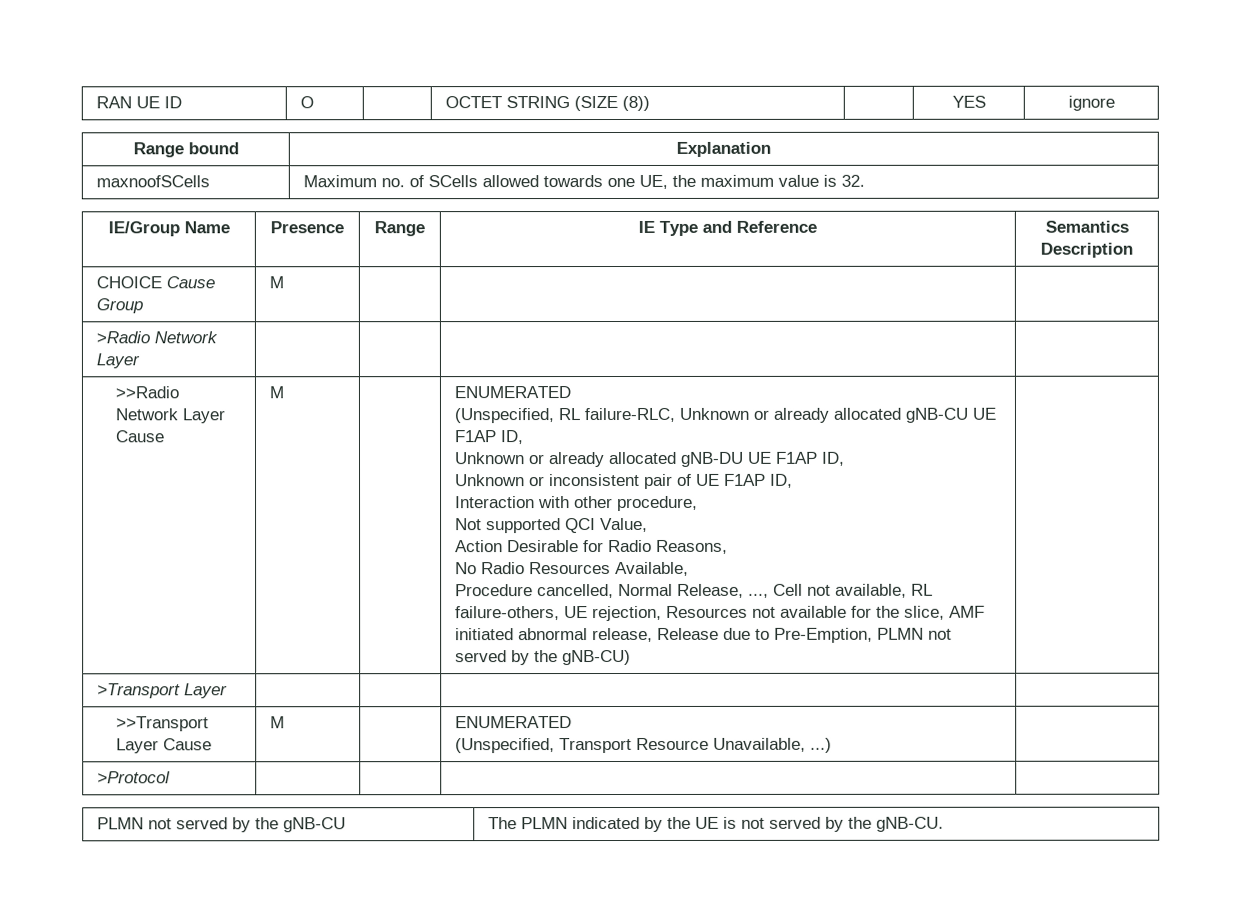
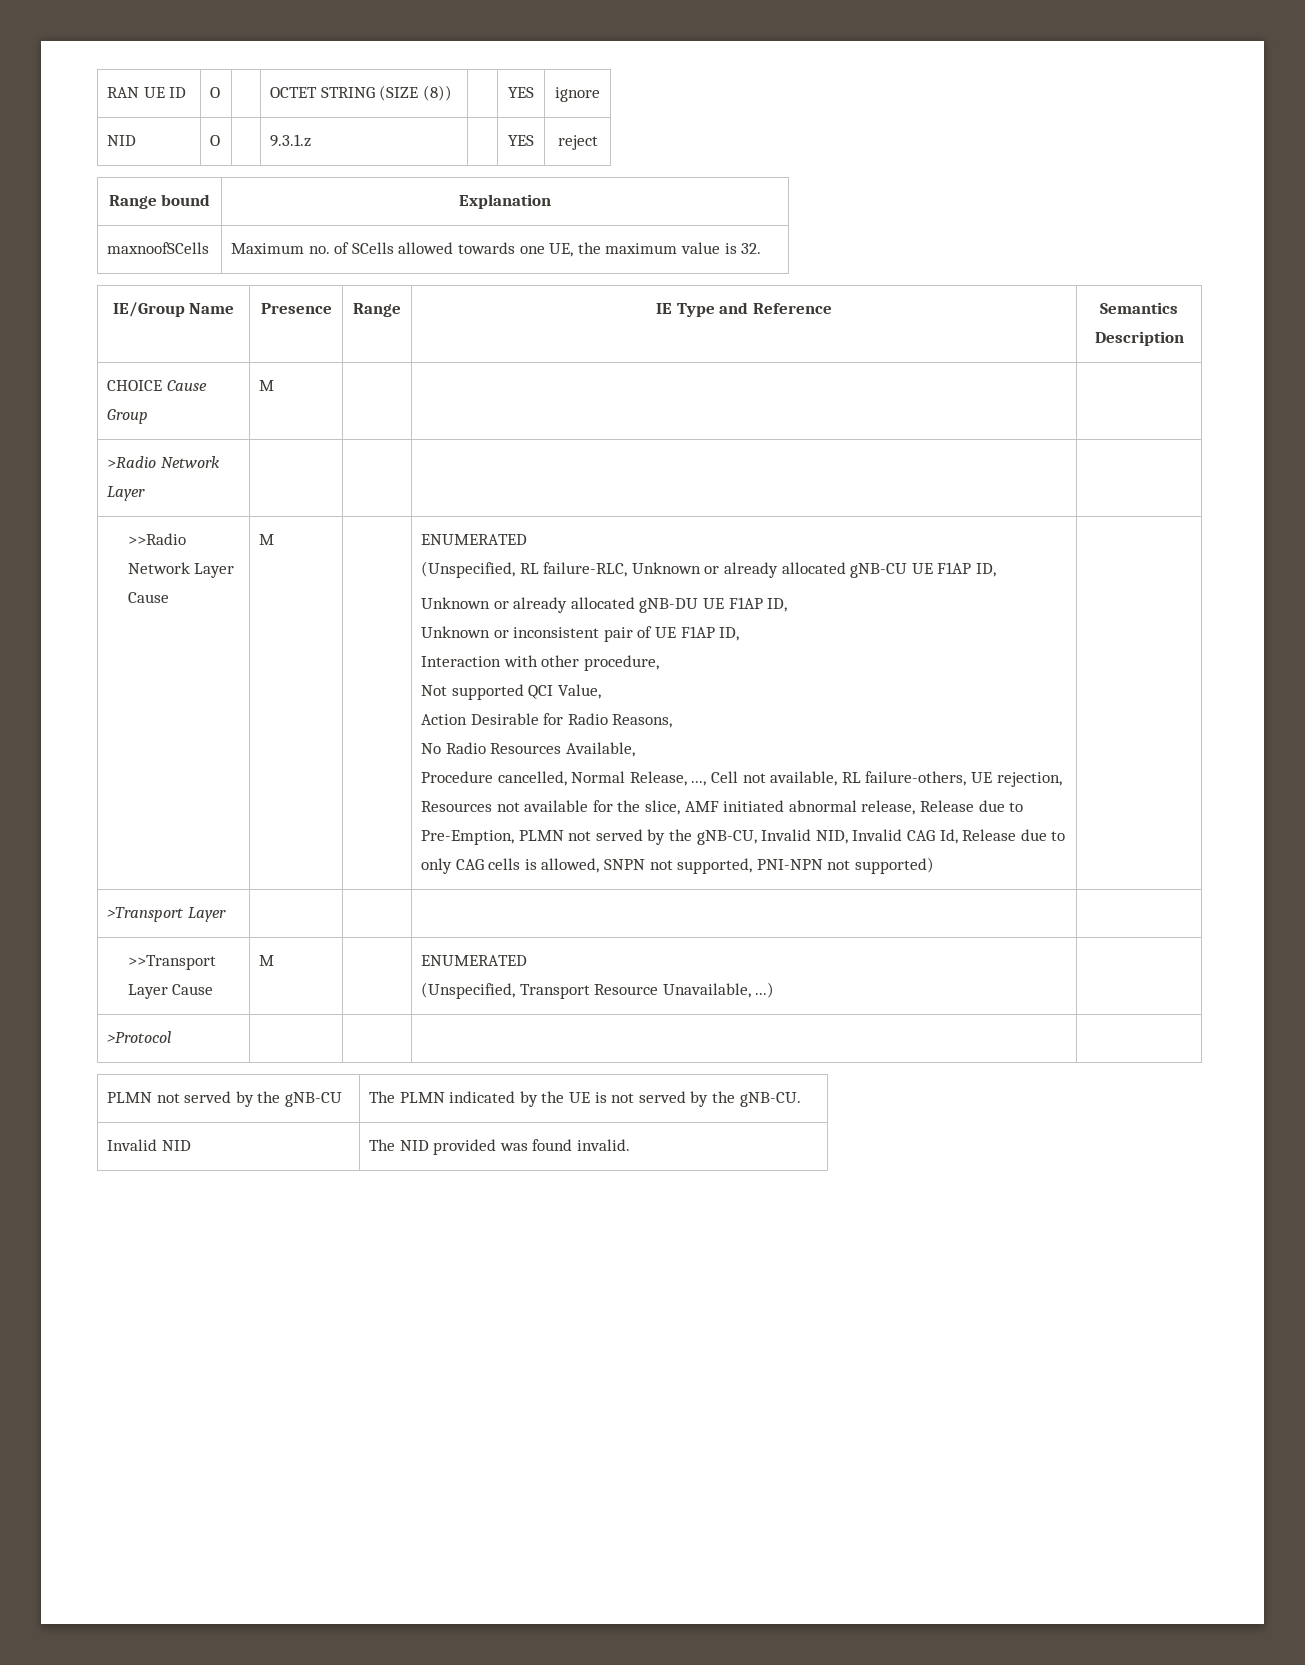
+ NID | O | | 9.3.1.z | | YES | reject
- Procedure cancelled, Normal Release, ..., Cell not available, RL failure-others, UE rejection, Resources not available for the slice, AMF initiated abnormal release, Release due to Pre-Emption, PLMN not served by the gNB-CU)
+ Procedure cancelled, Normal Release, ..., Cell not available, RL failure-others, UE rejection, Resources not available for the slice, AMF initiated abnormal release, Release due to Pre-Emption, PLMN not served by the gNB-CU, Invalid NID, Invalid CAG Id, Release due to only CAG cells is allowed, SNPN not supported, PNI-NPN not supported)
+ Invalid NID | The NID provided was found invalid.

